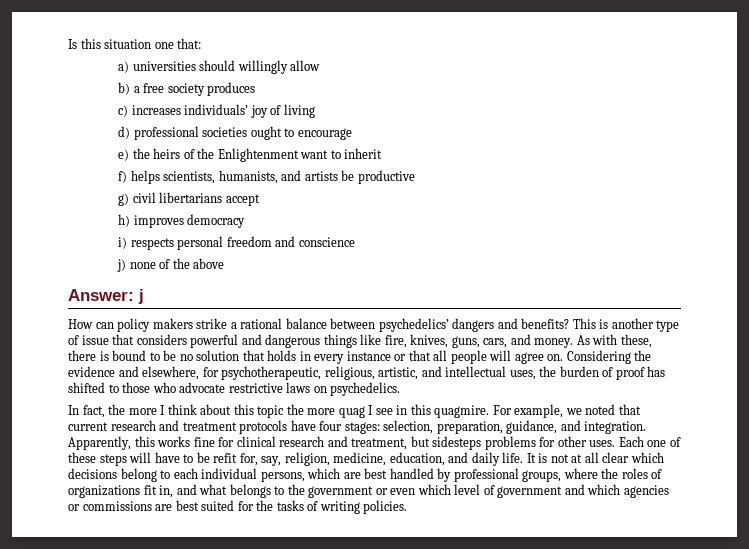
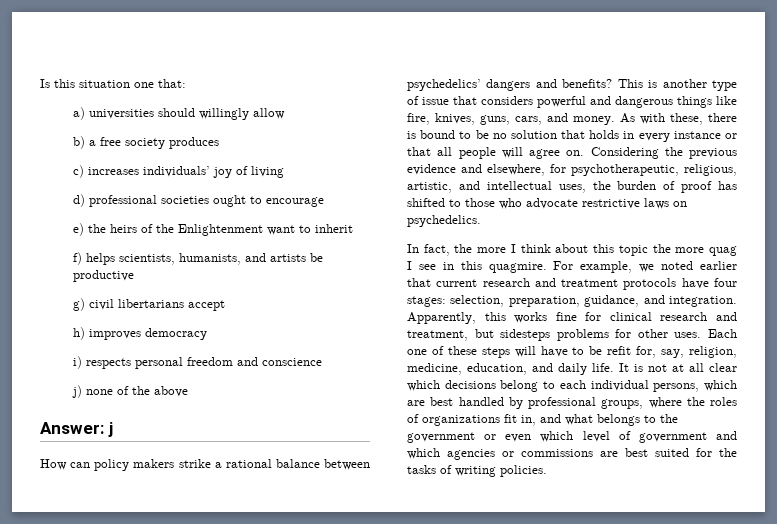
- Considering the evidence and elsewhere, for psychotherapeutic, religious, artistic, and intellectual uses, the burden of proof has shifted to those who advocate restrictive laws on psychedelics.
+ Considering the previous evidence and elsewhere, for psychotherapeutic, religious, artistic, and intellectual uses, the burden of proof has shifted to those who advocate restrictive laws on psychedelics.
- For example, we noted that current research and treatment protocols have four stages: selection, preparation, guidance, and integration.
+ For example, we noted earlier that current research and treatment protocols have four stages: selection, preparation, guidance, and integration.

